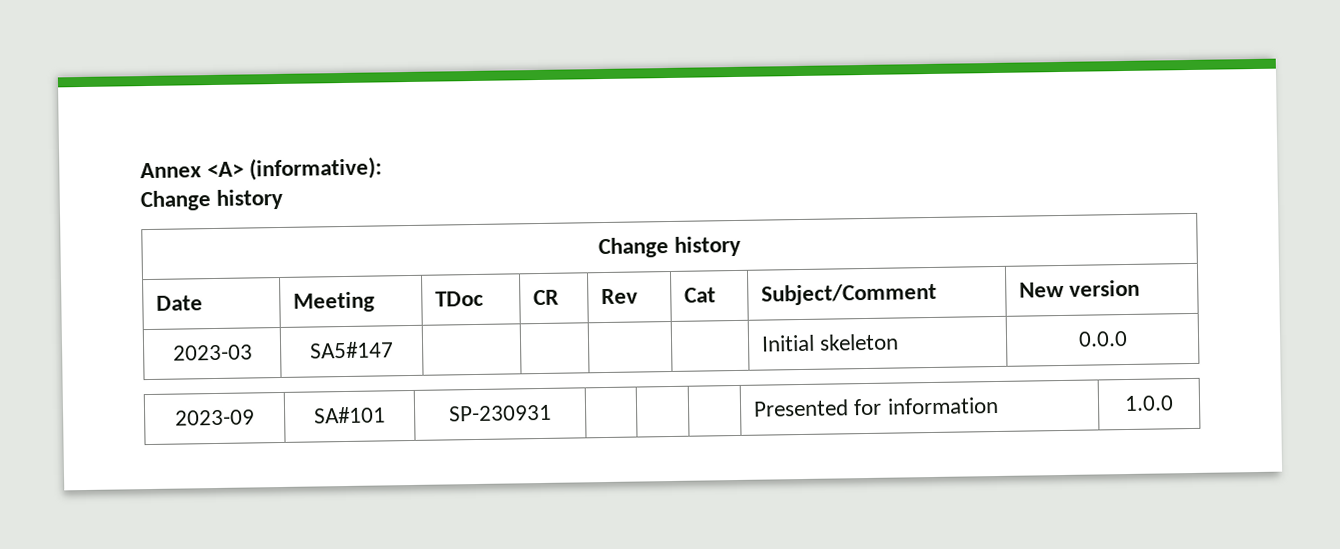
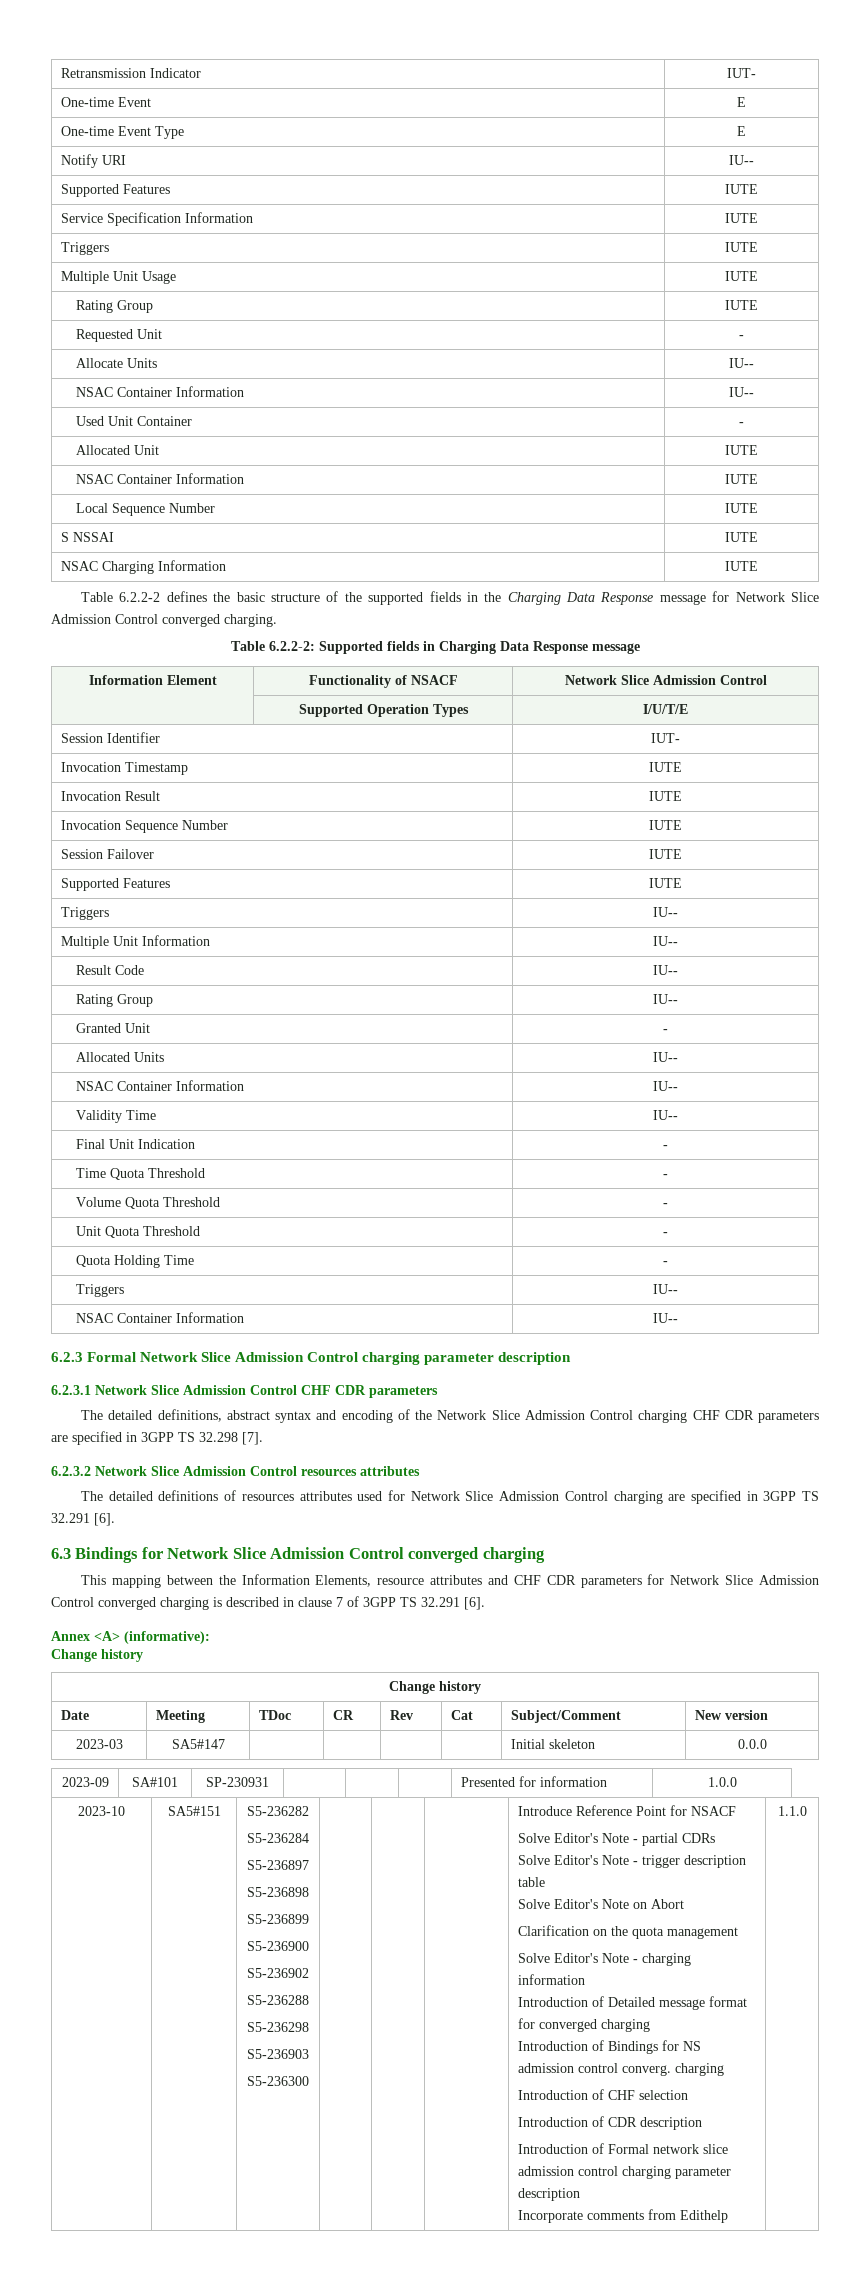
+ Retransmission Indicator | IUT-
+ One-time Event | E
+ One-time Event Type | E
+ Notify URI | IU--
+ Supported Features | IUTE
+ Service Specification Information | IUTE
+ Triggers | IUTE
+ Multiple Unit Usage | IUTE
+ Rating Group | IUTE
+ Requested Unit | -
+ Allocate Units | IU--
+ NSAC Container Information | IU--
+ Used Unit Container | -
+ Allocated Unit | IUTE
+ NSAC Container Information | IUTE
+ Local Sequence Number | IUTE
+ S NSSAI | IUTE
+ NSAC Charging Information | IUTE
+ Table 6.2.2-2 defines the basic structure of the supported fields in the Charging Data Response message for Network Slice Admission Control converged charging.
+ Table 6.2.2-2: Supported fields in Charging Data Response message
+ Information Element | Functionality of NSACF | Network Slice Admission Control
+ | Supported Operation Types | I/U/T/E
+ Session Identifier | IUT-
+ Invocation Timestamp | IUTE
+ Invocation Result | IUTE
+ Invocation Sequence Number | IUTE
+ Session Failover | IUTE
+ Supported Features | IUTE
+ Triggers | IU--
+ Multiple Unit Information | IU--
+ Result Code | IU--
+ Rating Group | IU--
+ Granted Unit | -
+ Allocated Units | IU--
+ NSAC Container Information | IU--
+ Validity Time | IU--
+ Final Unit Indication | -
+ Time Quota Threshold | -
+ Volume Quota Threshold | -
+ Unit Quota Threshold | -
+ Quota Holding Time | -
+ Triggers | IU--
+ NSAC Container Information | IU--
+ 6.2.3 Formal Network Slice Admission Control charging parameter description
+ 6.2.3.1 Network Slice Admission Control CHF CDR parameters
+ The detailed definitions, abstract syntax and encoding of the Network Slice Admission Control charging CHF CDR parameters are specified in 3GPP TS 32.298 [7].
+ 6.2.3.2 Network Slice Admission Control resources attributes
+ The detailed definitions of resources attributes used for Network Slice Admission Control charging are specified in 3GPP TS 32.291 [6].
+ 6.3 Bindings for Network Slice Admission Control converged charging
+ This mapping between the Information Elements, resource attributes and CHF CDR parameters for Network Slice Admission Control converged charging is described in clause 7 of 3GPP TS 32.291 [6].
+ 2023-10 | SA5#151 | S5-236282
+ S5-236284
+ S5-236897
+ S5-236898
+ S5-236899
+ S5-236900
+ S5-236902
+ S5-236288
+ S5-236298
+ S5-236903
+ S5-236300 | | | | Introduce Reference Point for NSACF
+ Solve Editor's Note - partial CDRs
+ Solve Editor's Note - trigger description table
+ Solve Editor's Note on Abort
+ Clarification on the quota management
+ Solve Editor's Note - charging information
+ Introduction of Detailed message format for converged charging
+ Introduction of Bindings for NS admission control converg. charging
+ Introduction of CHF selection
+ Introduction of CDR description
+ Introduction of Formal network slice admission control charging parameter description
+ Incorporate comments from Edithelp | 1.1.0

